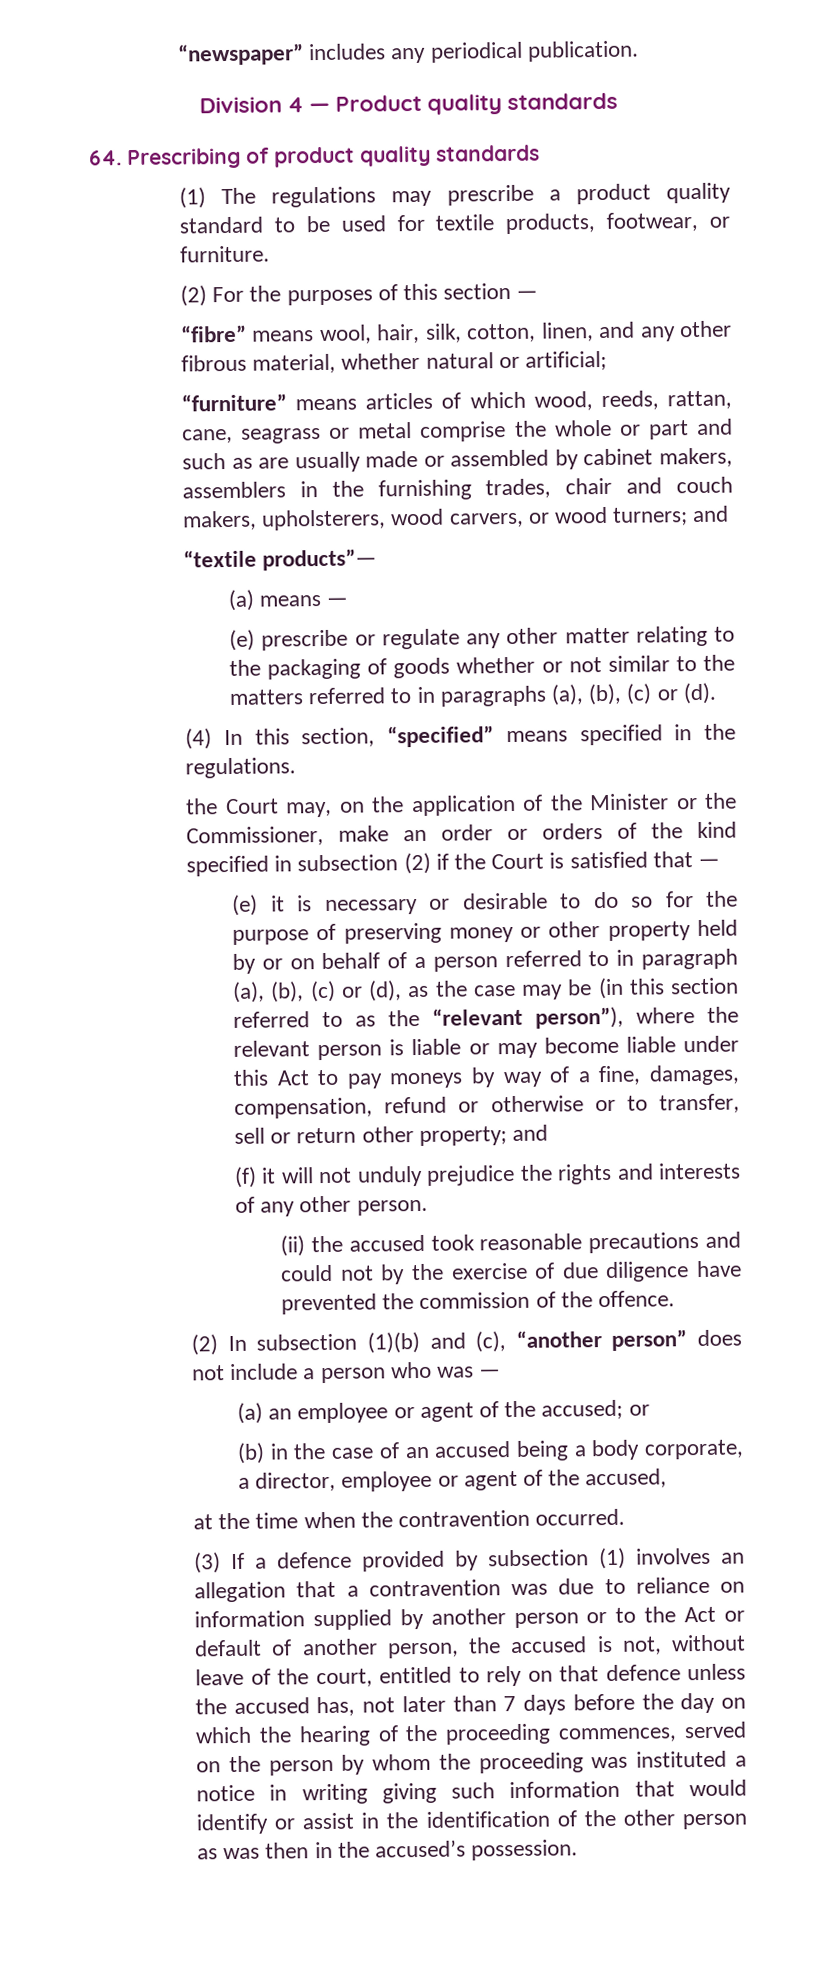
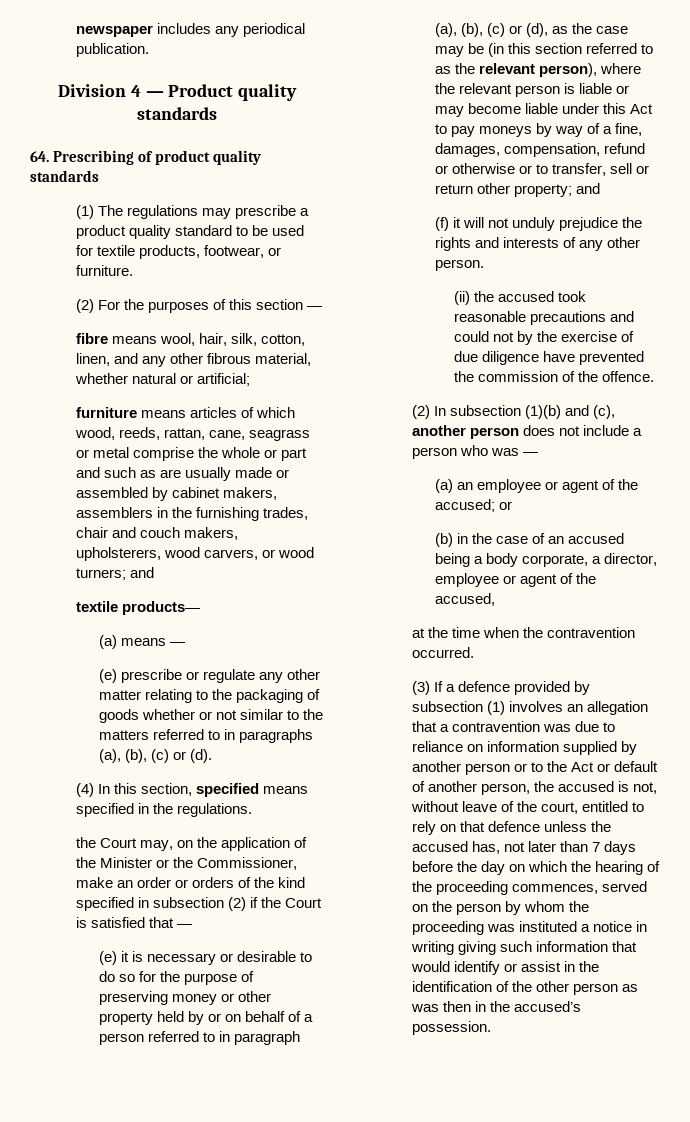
- “newspaper” includes any periodical publication.
+ newspaper includes any periodical publication.
- “fibre” means wool, hair, silk, cotton, linen, and any other fibrous material, whether natural or artificial;
+ fibre means wool, hair, silk, cotton, linen, and any other fibrous material, whether natural or artificial;
- “furniture” means articles of which wood, reeds, rattan, cane, seagrass or metal comprise the whole or part and such as are usually made or assembled by cabinet makers, assemblers in the furnishing trades, chair and couch makers, upholsterers, wood carvers, or wood turners; and
+ furniture means articles of which wood, reeds, rattan, cane, seagrass or metal comprise the whole or part and such as are usually made or assembled by cabinet makers, assemblers in the furnishing trades, chair and couch makers, upholsterers, wood carvers, or wood turners; and
- “textile products”—
+ textile products—
- (4) In this section, “specified” means specified in the regulations.
+ (4) In this section, specified means specified in the regulations.
- (e) it is necessary or desirable to do so for the purpose of preserving money or other property held by or on behalf of a person referred to in paragraph (a), (b), (c) or (d), as the case may be (in this section referred to as the “relevant person”), where the relevant person is liable or may become liable under this Act to pay moneys by way of a fine, damages, compensation, refund or otherwise or to transfer, sell or return other property;
+ (e) it is necessary or desirable to do so for the purpose of preserving money or other property held by or on behalf of a person referred to in paragraph (a), (b), (c) or (d), as the case may be (in this section referred to as the relevant person), where the relevant person is liable or may become liable under this Act to pay moneys by way of a fine, damages, compensation, refund or otherwise or to transfer, sell or return other property;
- (2) In subsection (1)(b) and (c), “another person” does not include a person who was —
+ (2) In subsection (1)(b) and (c), another person does not include a person who was —

